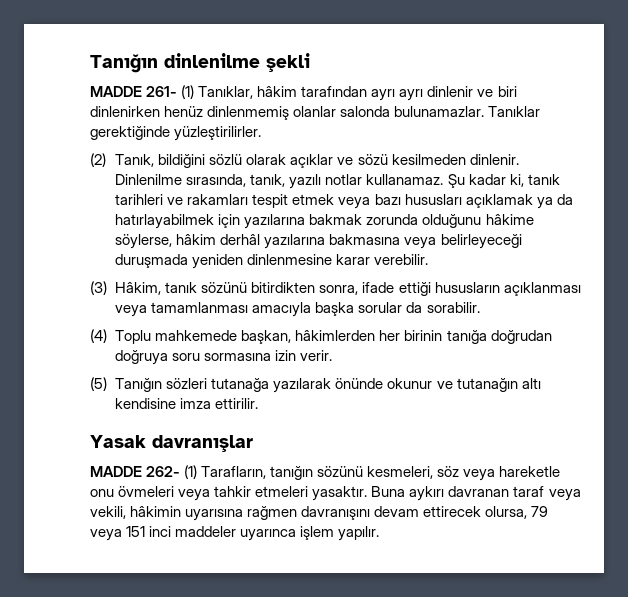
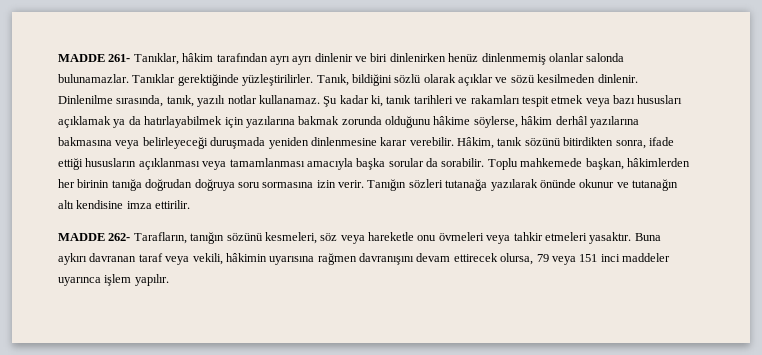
- Tanığın dinlenilme şekli
- MADDE 261- (1) Tanıklar, hâkim tarafından ayrı ayrı dinlenir ve biri dinlenirken henüz dinlenmemiş olanlar salonda bulunamazlar.
+ MADDE 261- Tanıklar, hâkim tarafından ayrı ayrı dinlenir ve biri dinlenirken henüz dinlenmemiş olanlar salonda bulunamazlar.
- Tanıklar gerektiğinde yüzleştirilirler.
- (2) Tanık, bildiğini sözlü olarak açıklar ve sözü kesilmeden dinlenir.
+ Tanıklar gerektiğinde yüzleştirilirler. Tanık, bildiğini sözlü olarak açıklar ve sözü kesilmeden dinlenir.
- Şu kadar ki, tanık tarihleri ve rakamları tespit etmek veya bazı hususları açıklamak ya da hatırlayabilmek için yazılarına bakmak zorunda olduğunu hâkime söylerse, hâkim derhâl yazılarına bakmasına veya belirleyeceği duruşmada yeniden dinlenmesine karar verebilir.
- (3) Hâkim, tanık sözünü bitirdikten sonra, ifade ettiği hususların açıklanması veya tamamlanması amacıyla başka sorular da sorabilir.
- (4) Toplu mahkemede başkan, hâkimlerden her birinin tanığa doğrudan doğruya soru sormasına izin verir.
- (5) Tanığın sözleri tutanağa yazılarak önünde okunur ve tutanağın altı kendisine imza ettirilir.
+ Şu kadar ki, tanık tarihleri ve rakamları tespit etmek veya bazı hususları açıklamak ya da hatırlayabilmek için yazılarına bakmak zorunda olduğunu hâkime söylerse, hâkim derhâl yazılarına bakmasına veya belirleyeceği duruşmada yeniden dinlenmesine karar verebilir. Hâkim, tanık sözünü bitirdikten sonra, ifade ettiği hususların açıklanması veya tamamlanması amacıyla başka sorular da sorabilir. Toplu mahkemede başkan, hâkimlerden her birinin tanığa doğrudan doğruya soru sormasına izin verir. Tanığın sözleri tutanağa yazılarak önünde okunur ve tutanağın altı kendisine imza ettirilir.
- Yasak davranışlar
- MADDE 262- (1) Tarafların, tanığın sözünü kesmeleri, söz veya hareketle onu övmeleri veya tahkir etmeleri yasaktır.
+ MADDE 262- Tarafların, tanığın sözünü kesmeleri, söz veya hareketle onu övmeleri veya tahkir etmeleri yasaktır.

